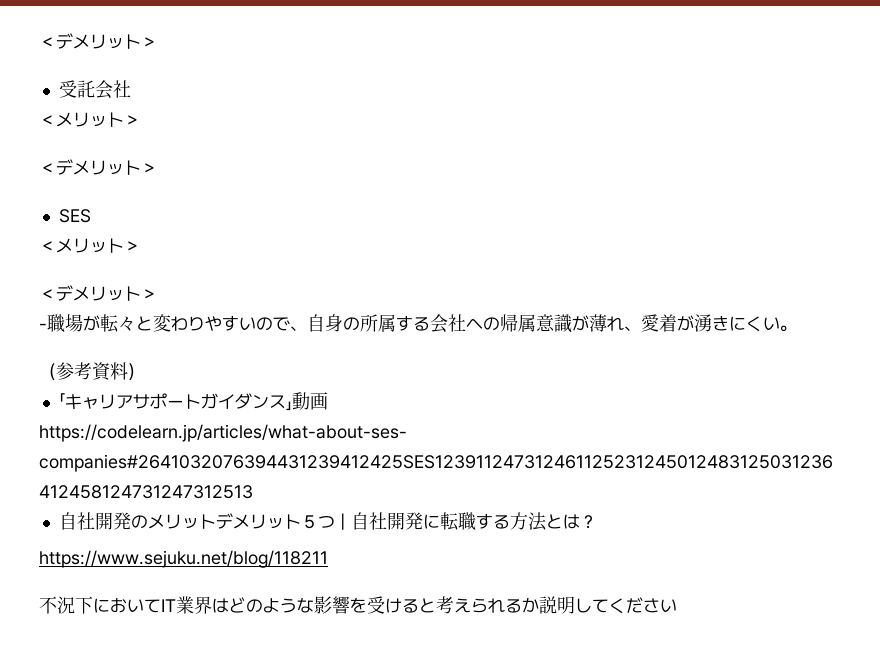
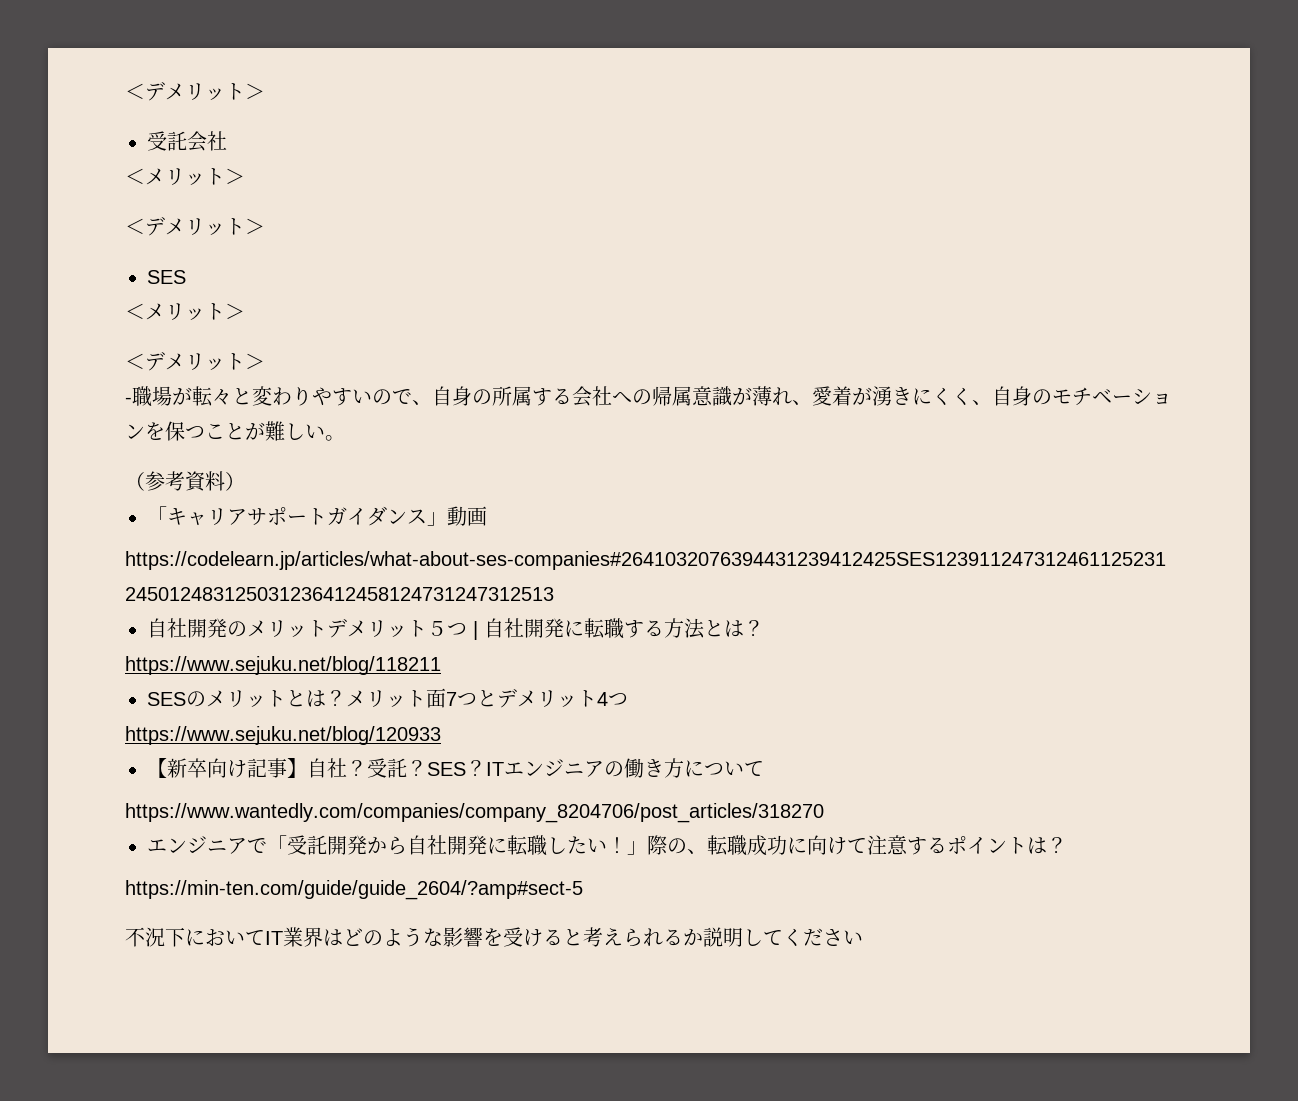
- -職場が転々と変わりやすいので、自身の所属する会社への帰属意識が薄れ、愛着が湧きにくい。
+ -職場が転々と変わりやすいので、自身の所属する会社への帰属意識が薄れ、愛着が湧きにくく、自身のモチベーションを保つことが難しい。
+ SESのメリットとは？メリット面7つとデメリット4つ
+ https://www.sejuku.net/blog/120933
+ 【新卒向け記事】自社？受託？SES？ITエンジニアの働き方について
+ https://www.wantedly.com/companies/company_8204706/post_articles/318270
+ エンジニアで「受託開発から自社開発に転職したい！」際の、転職成功に向けて注意するポイントは？
+ https://min-ten.com/guide/guide_2604/?amp#sect-5

